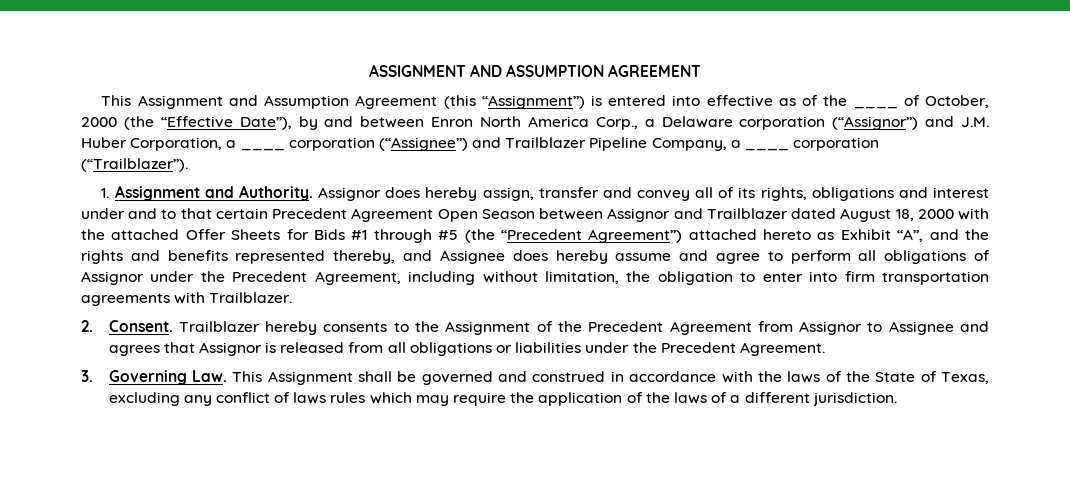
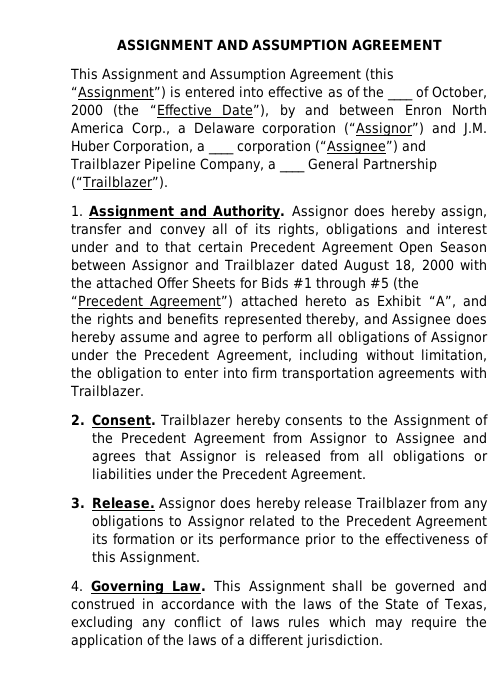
- This Assignment and Assumption Agreement (this “Assignment”) is entered into effective as of the ____ of October, 2000 (the “Effective Date”), by and between Enron North America Corp., a Delaware corporation (“Assignor”) and J.M. Huber Corporation, a ____ corporation (“Assignee”) and Trailblazer Pipeline Company, a ____ corporation (“Trailblazer”).
+ This Assignment and Assumption Agreement (this “Assignment”) is entered into effective as of the ____ of October, 2000 (the “Effective Date”), by and between Enron North America Corp., a Delaware corporation (“Assignor”) and J.M. Huber Corporation, a ____ corporation (“Assignee”) and Trailblazer Pipeline Company, a ____ General Partnership (“Trailblazer”).
- 3. Governing Law. This Assignment shall be governed and construed in accordance with the laws of the State of Texas, excluding any conflict of laws rules which may require the application of the laws of a different jurisdiction.
+ 3. Release. Assignor does hereby release Trailblazer from any obligations to Assignor related to the Precedent Agreement its formation or its performance prior to the effectiveness of this Assignment.
+ 4. Governing Law. This Assignment shall be governed and construed in accordance with the laws of the State of Texas, excluding any conflict of laws rules which may require the application of the laws of a different jurisdiction.

